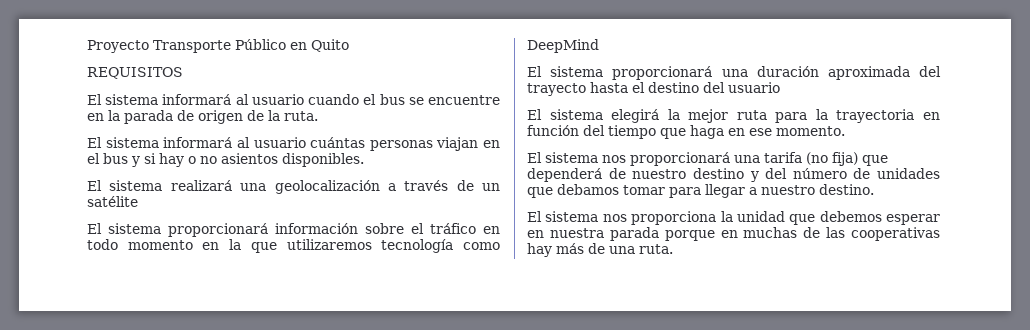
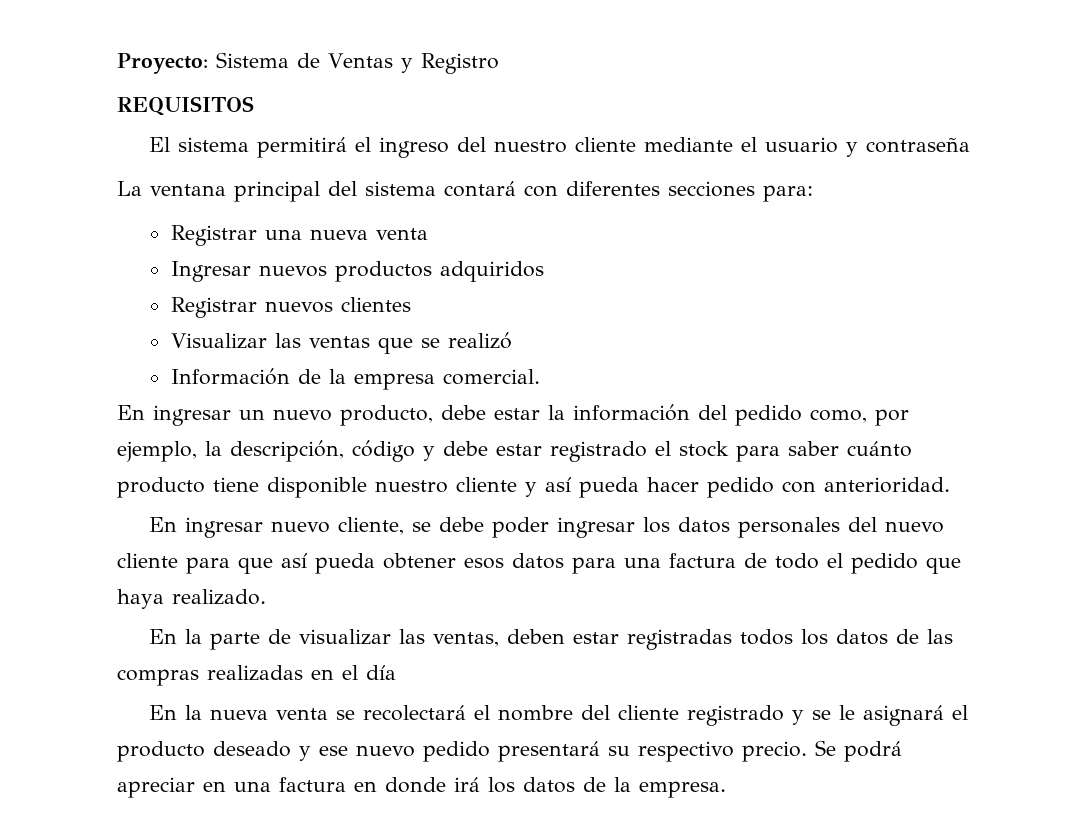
- Proyecto Transporte Público en Quito
+ Proyecto: Sistema de Ventas y Registro
  REQUISITOS
- El sistema informará al usuario cuando el bus se encuentre en la parada de origen de la ruta.
- El sistema informará al usuario cuántas personas viajan en el bus y si hay o no asientos disponibles.
- El sistema realizará una geolocalización a través de un satélite
- El sistema proporcionará información sobre el tráfico en todo momento en la que utilizaremos tecnología como DeepMind
- El sistema proporcionará una duración aproximada del trayecto hasta el destino del usuario
- El sistema elegirá la mejor ruta para la trayectoria en función del tiempo que haga en ese momento.
- El sistema nos proporcionará una tarifa (no fija) que dependerá de nuestro destino y del número de unidades que debamos tomar para llegar a nuestro destino.
- El sistema nos proporciona la unidad que debemos esperar en nuestra parada porque en muchas de las cooperativas hay más de una ruta.
+ El sistema permitirá el ingreso del nuestro cliente mediante el usuario y contraseña
+ La ventana principal del sistema contará con diferentes secciones para:
+ Registrar una nueva venta
+ Ingresar nuevos productos adquiridos
+ Registrar nuevos clientes
+ Visualizar las ventas que se realizó
+ Información de la empresa comercial.
+ En ingresar un nuevo producto, debe estar la información del pedido como, por ejemplo, la descripción, código y debe estar registrado el stock para saber cuánto producto tiene disponible nuestro cliente y así pueda hacer pedido con anterioridad.
+ En ingresar nuevo cliente, se debe poder ingresar los datos personales del nuevo cliente para que así pueda obtener esos datos para una factura de todo el pedido que haya realizado.
+ En la parte de visualizar las ventas, deben estar registradas todos los datos de las compras realizadas en el día
+ En la nueva venta se recolectará el nombre del cliente registrado y se le asignará el producto deseado y ese nuevo pedido presentará su respectivo precio. Se podrá apreciar en una factura en donde irá los datos de la empresa.

